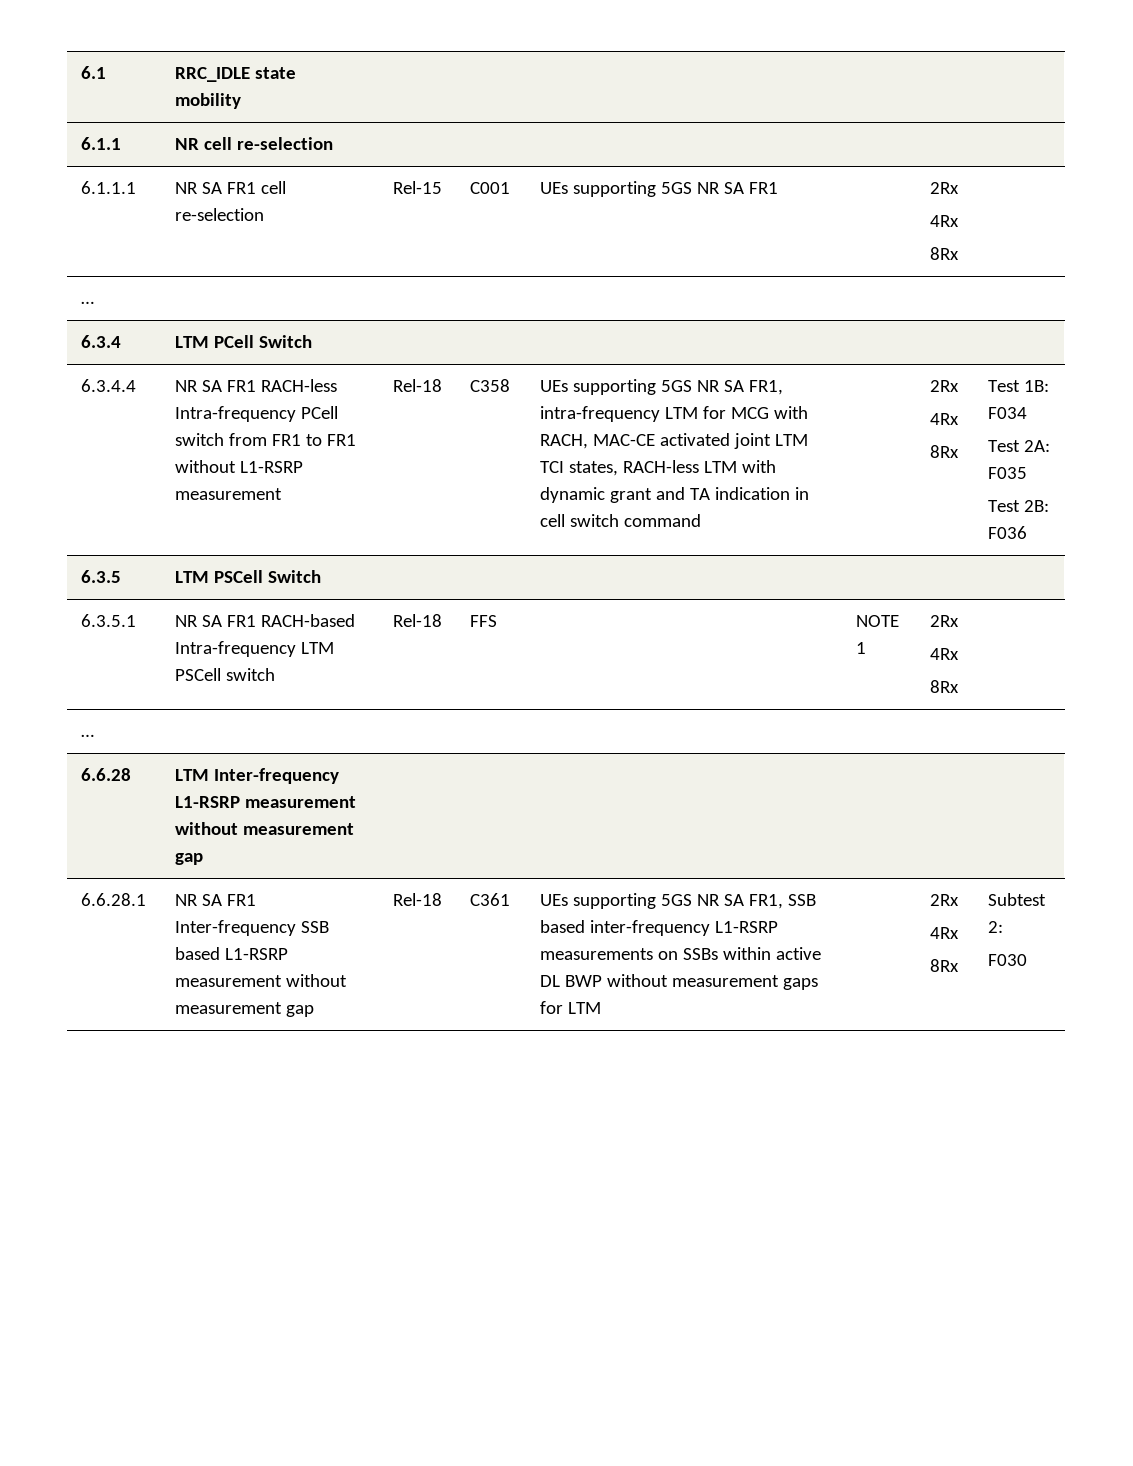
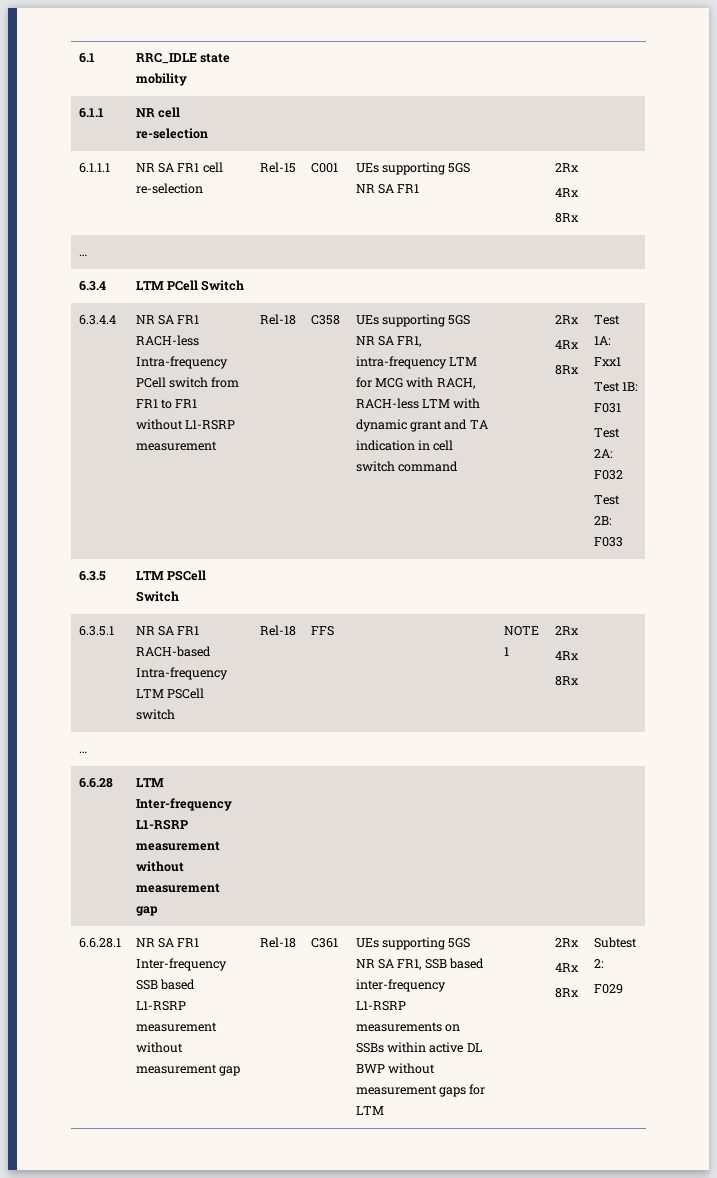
- UEs supporting 5GS NR SA FR1, intra-frequency LTM for MCG with RACH, MAC-CE activated joint LTM TCI states, RACH-less LTM with dynamic grant and TA indication in cell switch command
+ UEs supporting 5GS NR SA FR1, intra-frequency LTM for MCG with RACH, RACH-less LTM with dynamic grant and TA indication in cell switch command
- Test 1B: F034
+ Test 1A: Fxx1
+ Test 1B: F031
- Test 2A: F035
+ Test 2A: F032
- Test 2B: F036
+ Test 2B: F033
- F030
+ F029

